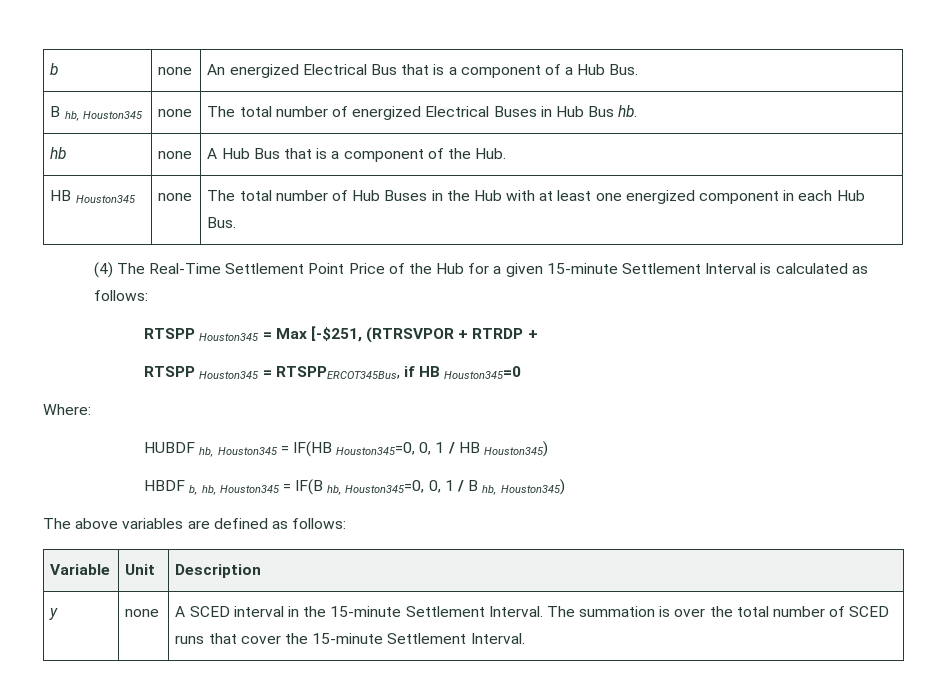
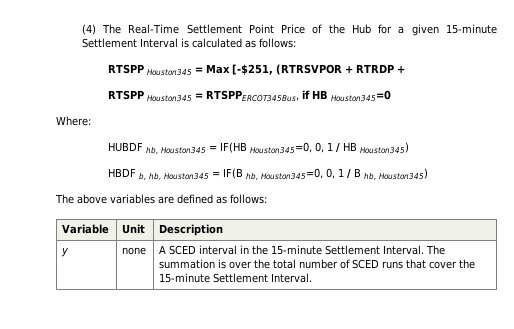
- b | none | An energized Electrical Bus that is a component of a Hub Bus.
- B hb, Houston345 | none | The total number of energized Electrical Buses in Hub Bus hb.
- hb | none | A Hub Bus that is a component of the Hub.
- HB Houston345 | none | The total number of Hub Buses in the Hub with at least one energized component in each Hub Bus.

